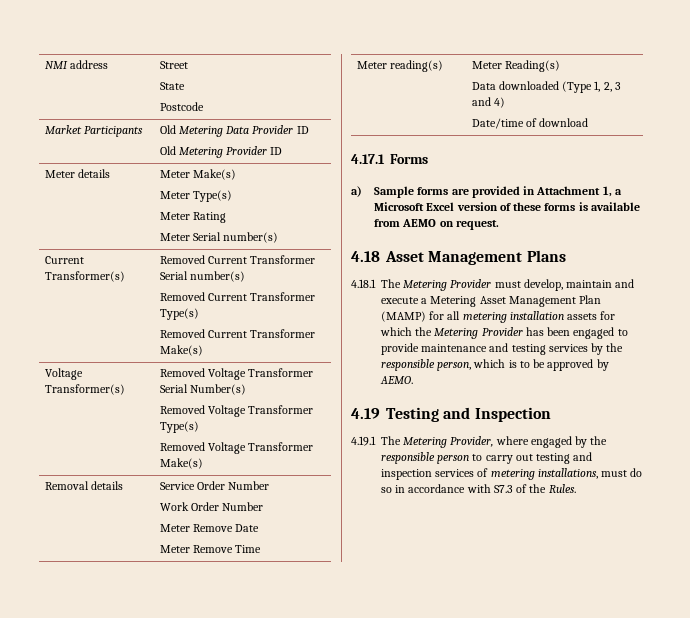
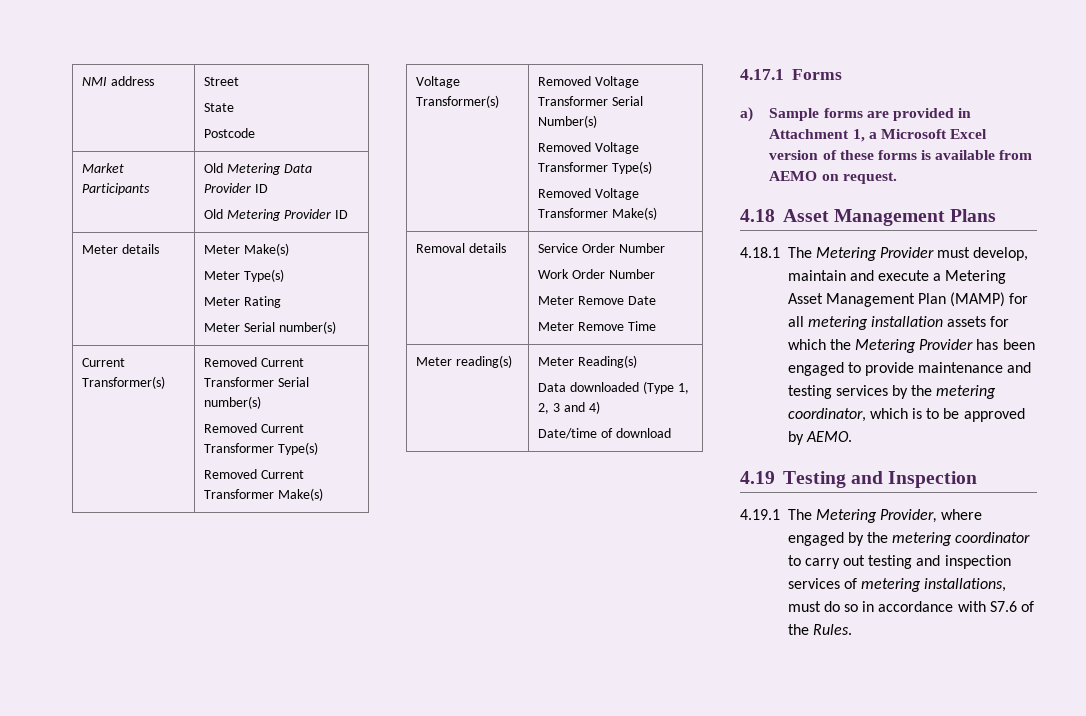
- 4.18.1 The Metering Provider must develop, maintain and execute a Metering Asset Management Plan (MAMP) for all metering installation assets for which the Metering Provider has been engaged to provide maintenance and testing services by the responsible person, which is to be approved by AEMO.
+ 4.18.1 The Metering Provider must develop, maintain and execute a Metering Asset Management Plan (MAMP) for all metering installation assets for which the Metering Provider has been engaged to provide maintenance and testing services by the metering coordinator, which is to be approved by AEMO.
- 4.19.1 The Metering Provider, where engaged by the responsible person to carry out testing and inspection services of metering installations, must do so in accordance with S7.3 of the Rules.
+ 4.19.1 The Metering Provider, where engaged by the metering coordinator to carry out testing and inspection services of metering installations, must do so in accordance with S7.6 of the Rules.

